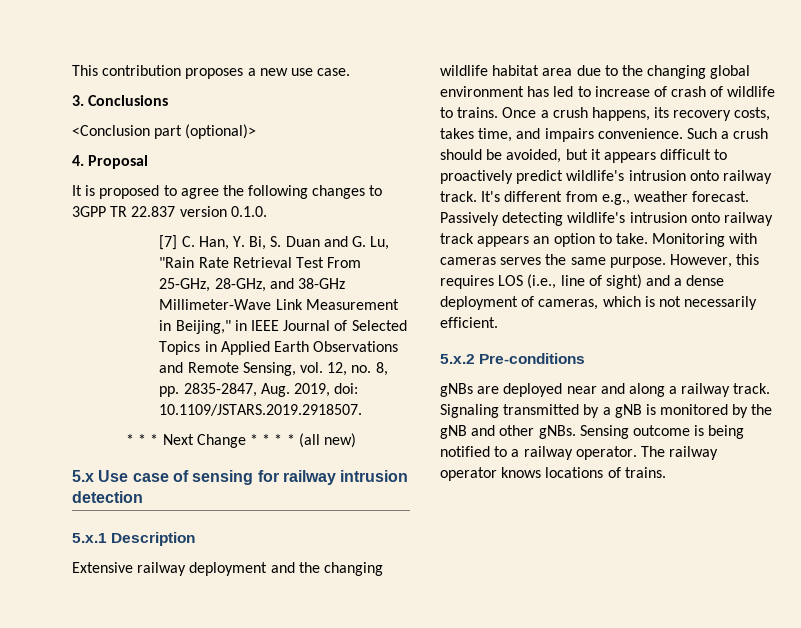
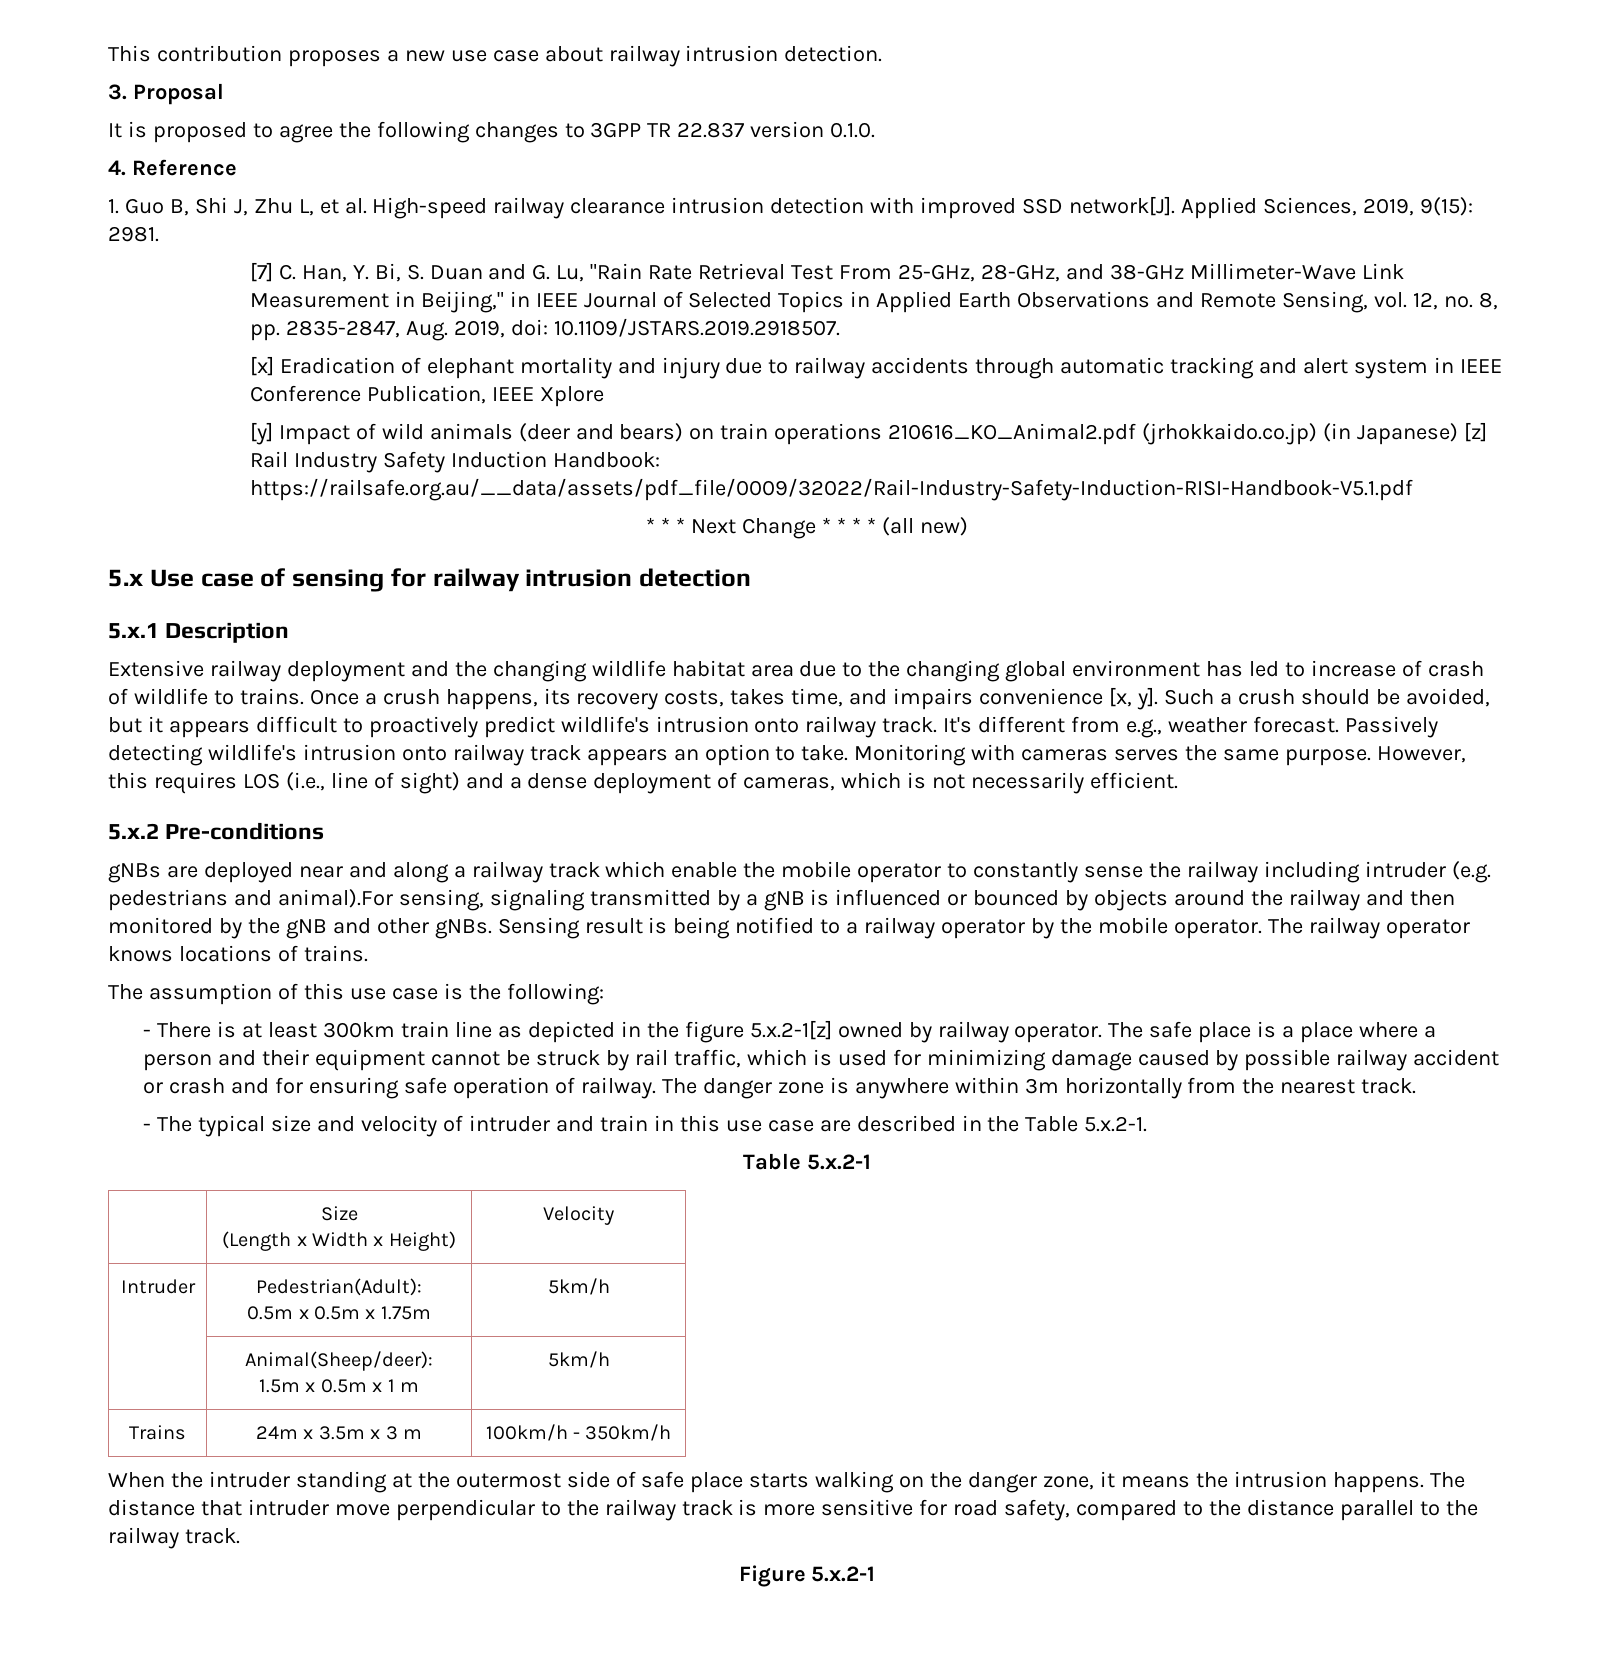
- This contribution proposes a new use case.
- 3. Conclusions
- <Conclusion part (optional)>
- 4. Proposal
+ This contribution proposes a new use case about railway intrusion detection.
+ 3. Proposal
+ 4. Reference
+ 1. Guo B, Shi J, Zhu L, et al. High-speed railway clearance intrusion detection with improved SSD network[J]. Applied Sciences, 2019, 9(15): 2981.
+ [x] Eradication of elephant mortality and injury due to railway accidents through automatic tracking and alert system in IEEE Conference Publication, IEEE Xplore
+ [y] Impact of wild animals (deer and bears) on train operations 210616_KO_Animal2.pdf (jrhokkaido.co.jp) (in Japanese) [z] Rail Industry Safety Induction Handbook: https://railsafe.org.au/__data/assets/pdf_file/0009/32022/Rail-Industry-Safety-Induction-RISI-Handbook-V5.1.pdf
- Once a crush happens, its recovery costs, takes time, and impairs convenience.
+ Once a crush happens, its recovery costs, takes time, and impairs convenience [x, y].
- gNBs are deployed near and along a railway track. Signaling transmitted by a gNB is monitored by the gNB and other gNBs.
+ gNBs are deployed near and along a railway track which enable the mobile operator to constantly sense the railway including intruder (e.g. pedestrians and animal).For sensing, signaling transmitted by a gNB is influenced or bounced by objects around the railway and then monitored by the gNB and other gNBs.
- Sensing outcome is being notified to a railway operator.
+ Sensing result is being notified to a railway operator by the mobile operator.
+ The assumption of this use case is the following:
+ - There is at least 300km train line as depicted in the figure 5.x.2-1[z] owned by railway operator. The safe place is a place where a person and their equipment cannot be struck by rail traffic, which is used for minimizing damage caused by possible railway accident or crash and for ensuring safe operation of railway. The danger zone is anywhere within 3m horizontally from the nearest track.
+ - The typical size and velocity of intruder and train in this use case are described in the Table 5.x.2-1.
+ Table 5.x.2-1
+ | Size
+ (Length x Width x Height) | Velocity
+ Intruder | Pedestrian(Adult):
+ 0.5m x 0.5m x 1.75m | 5km/h
+ | Animal(Sheep/deer):
+ 1.5m x 0.5m x 1 m | 5km/h
+ Trains | 24m x 3.5m x 3 m | 100km/h - 350km/h
+ When the intruder standing at the outermost side of safe place starts walking on the danger zone, it means the intrusion happens. The distance that intruder move perpendicular to the railway track is more sensitive for road safety, compared to the distance parallel to the railway track.
+ Figure 5.x.2-1

